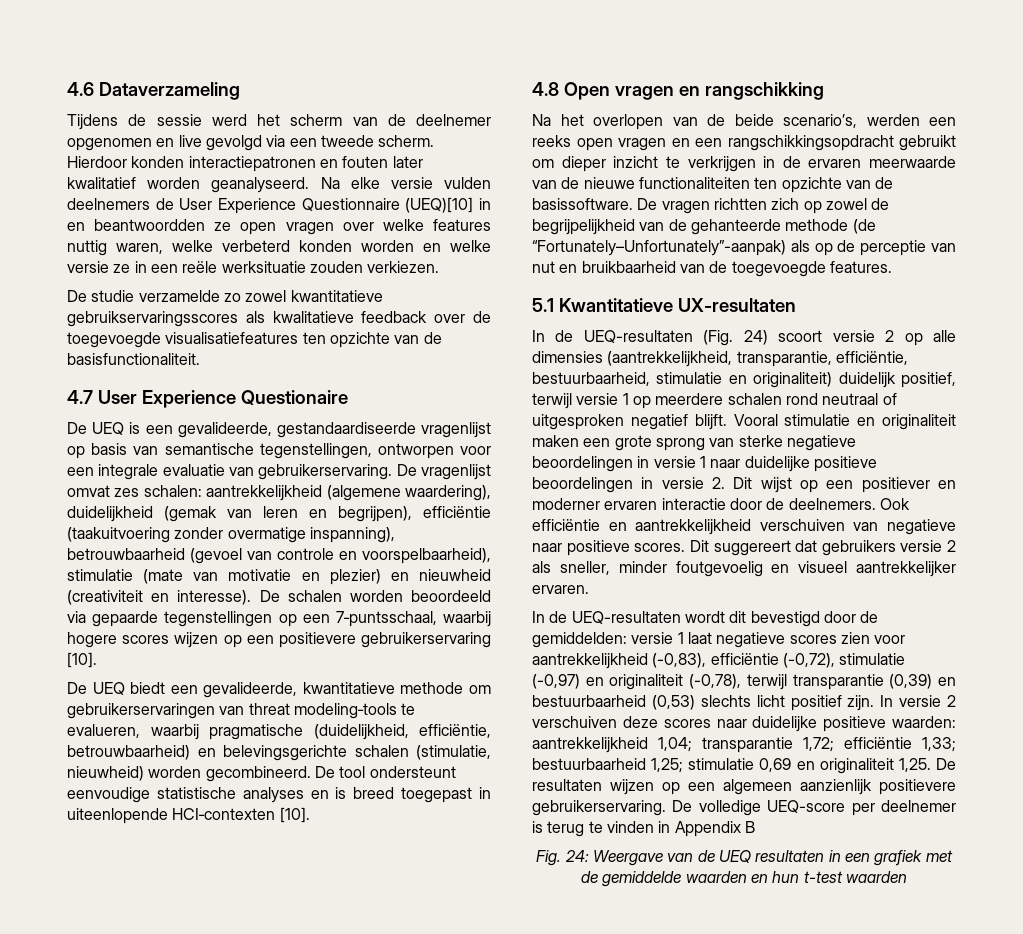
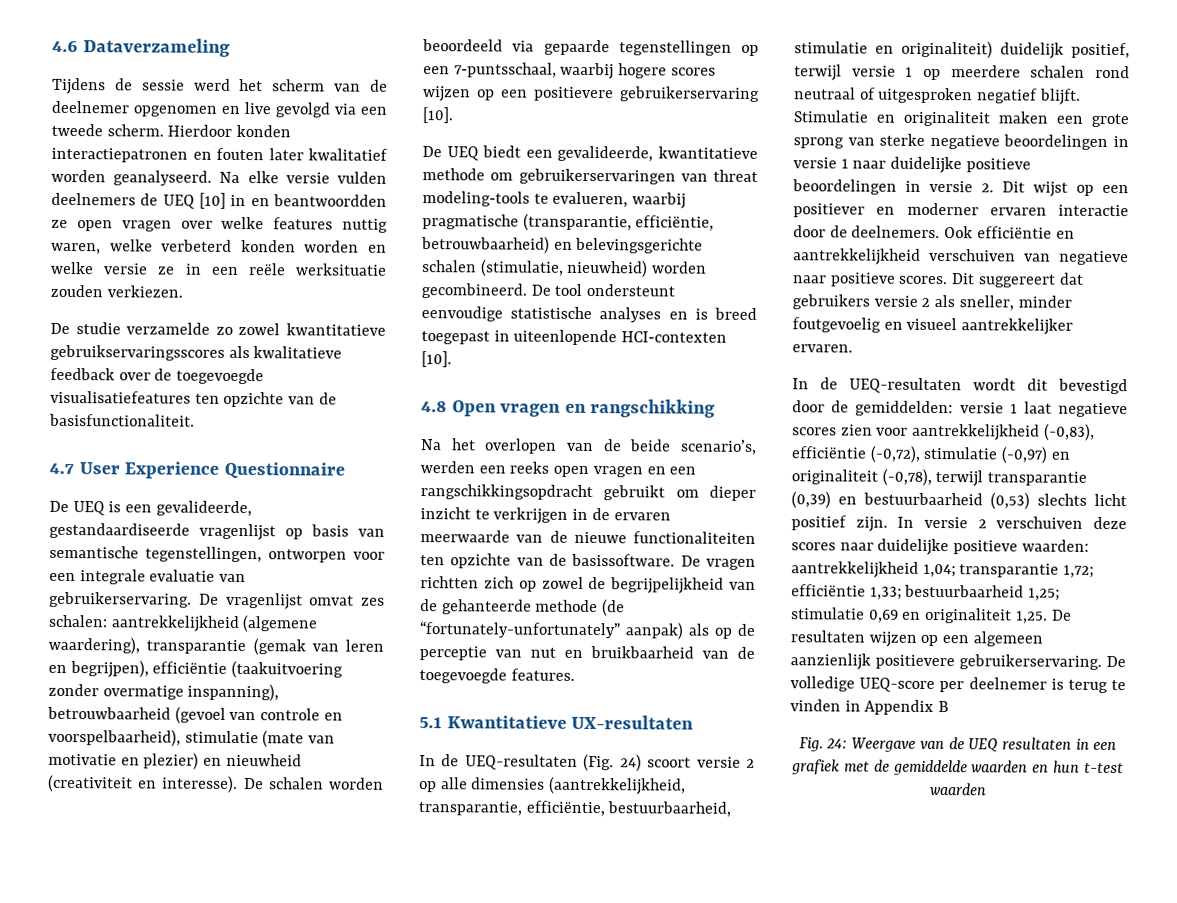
- Na elke versie vulden deelnemers de User Experience Questionnaire (UEQ)[10] in en beantwoordden ze open vragen over welke features nuttig waren, welke verbeterd konden worden en welke versie ze in een reële werksituatie zouden verkiezen.
+ Na elke versie vulden deelnemers de UEQ [10] in en beantwoordden ze open vragen over welke features nuttig waren, welke verbeterd konden worden en welke versie ze in een reële werksituatie zouden verkiezen.
- 4.7 User Experience Questionaire
+ 4.7 User Experience Questionnaire
- De vragenlijst omvat zes schalen: aantrekkelijkheid (algemene waardering), duidelijkheid (gemak van leren en begrijpen), efficiëntie (taakuitvoering zonder overmatige inspanning), betrouwbaarheid (gevoel van controle en voorspelbaarheid), stimulatie (mate van motivatie en plezier) en nieuwheid (creativiteit en interesse).
+ De vragenlijst omvat zes schalen: aantrekkelijkheid (algemene waardering), transparantie (gemak van leren en begrijpen), efficiëntie (taakuitvoering zonder overmatige inspanning), betrouwbaarheid (gevoel van controle en voorspelbaarheid), stimulatie (mate van motivatie en plezier) en nieuwheid (creativiteit en interesse).
- De UEQ biedt een gevalideerde, kwantitatieve methode om gebruikerservaringen van threat modeling‑tools te evalueren, waarbij pragmatische (duidelijkheid, efficiëntie, betrouwbaarheid) en belevingsgerichte schalen (stimulatie, nieuwheid) worden gecombineerd.
+ De UEQ biedt een gevalideerde, kwantitatieve methode om gebruikerservaringen van threat modeling‑tools te evalueren, waarbij pragmatische (transparantie, efficiëntie, betrouwbaarheid) en belevingsgerichte schalen (stimulatie, nieuwheid) worden gecombineerd.
- De vragen richtten zich op zowel de begrijpelijkheid van de gehanteerde methode (de “Fortunately–Unfortunately”-aanpak) als op de perceptie van nut en bruikbaarheid van de toegevoegde features.
+ De vragen richtten zich op zowel de begrijpelijkheid van de gehanteerde methode (de “fortunately-unfortunately” aanpak) als op de perceptie van nut en bruikbaarheid van de toegevoegde features.
- Vooral stimulatie en originaliteit maken een grote sprong van sterke negatieve beoordelingen in versie 1 naar duidelijke positieve beoordelingen in versie 2. Dit wijst op een positiever en moderner ervaren interactie door de deelnemers.
+ Stimulatie en originaliteit maken een grote sprong van sterke negatieve beoordelingen in versie 1 naar duidelijke positieve beoordelingen in versie 2. Dit wijst op een positiever en moderner ervaren interactie door de deelnemers.

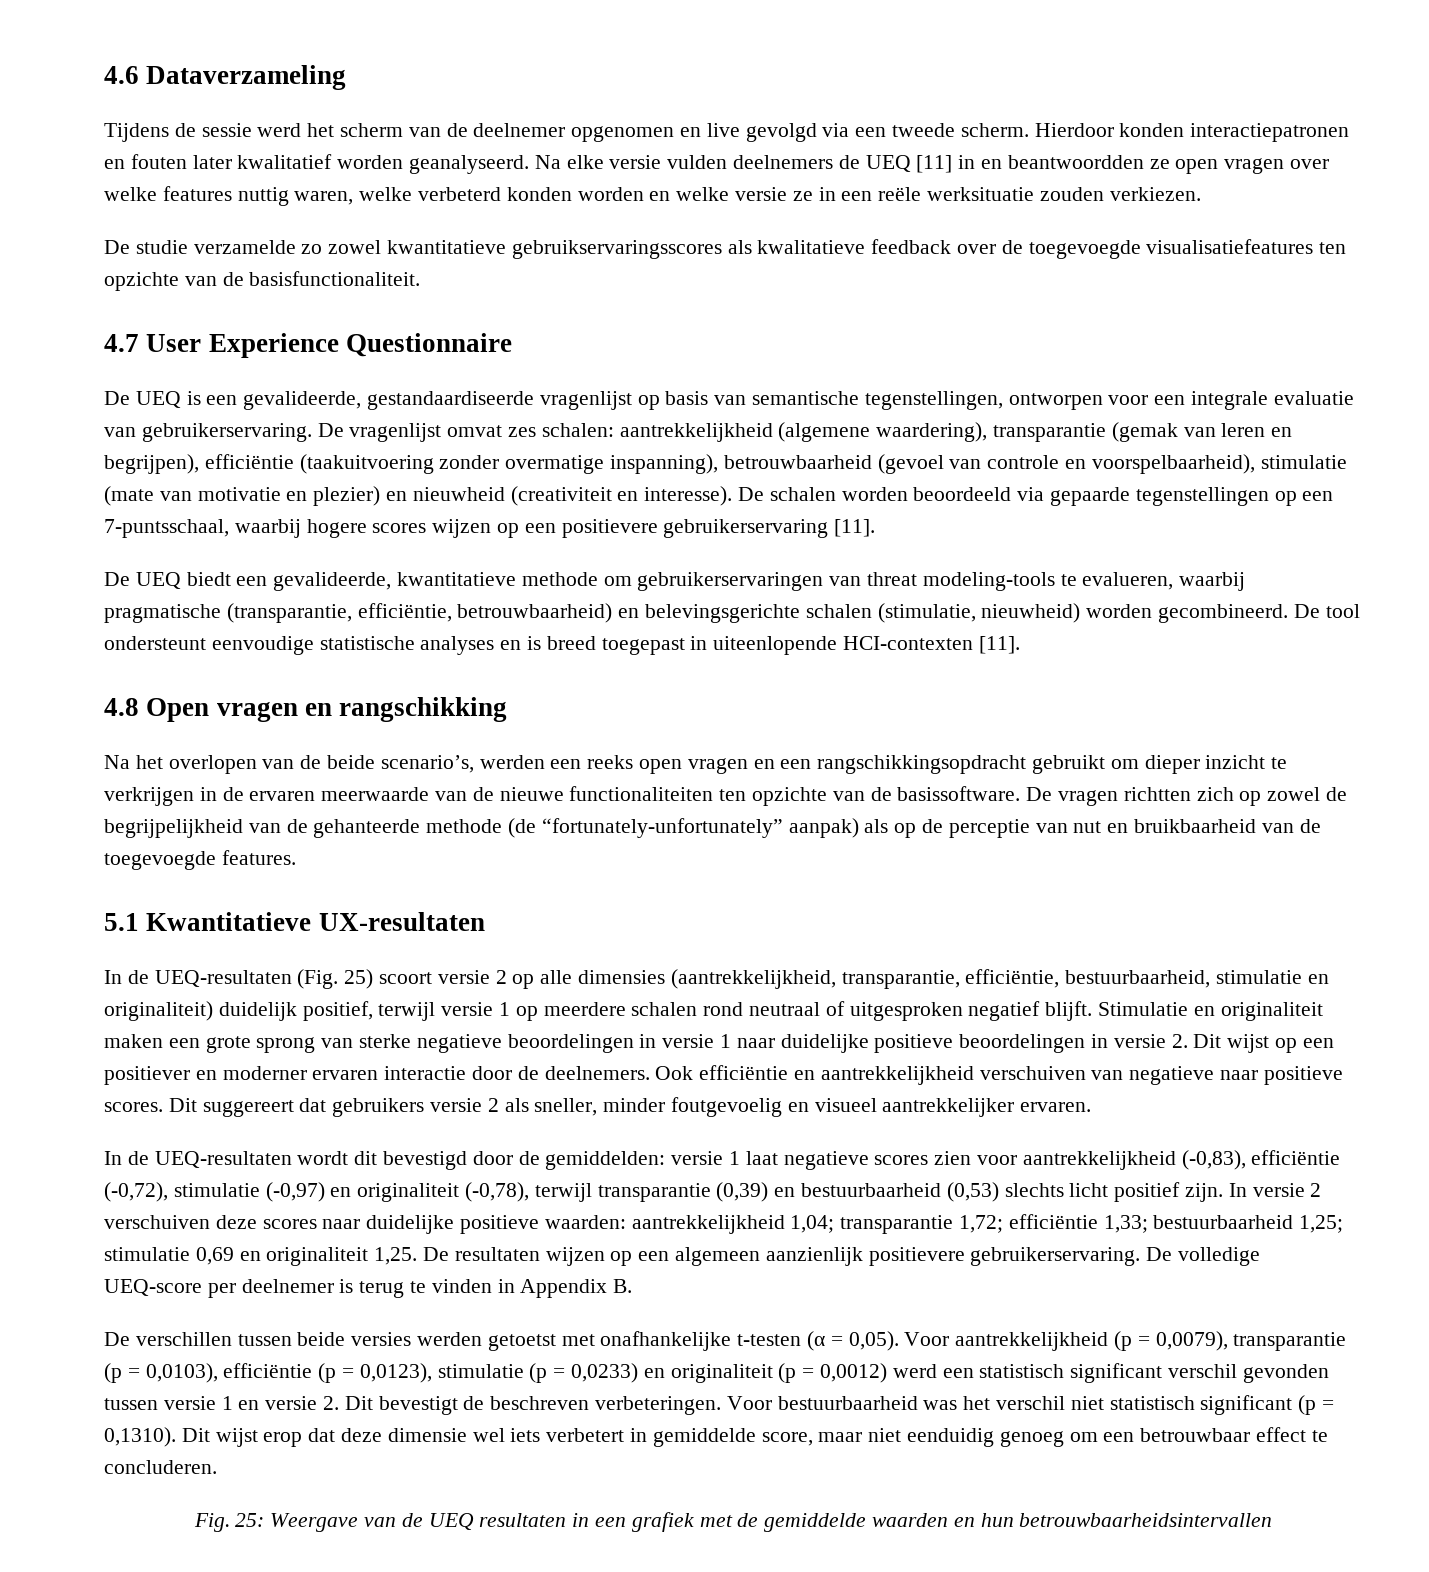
- Na elke versie vulden deelnemers de UEQ [10] in en beantwoordden ze open vragen over welke features nuttig waren, welke verbeterd konden worden en welke versie ze in een reële werksituatie zouden verkiezen.
+ Na elke versie vulden deelnemers de UEQ [11] in en beantwoordden ze open vragen over welke features nuttig waren, welke verbeterd konden worden en welke versie ze in een reële werksituatie zouden verkiezen.
- De schalen worden beoordeeld via gepaarde tegenstellingen op een 7‑puntsschaal, waarbij hogere scores wijzen op een positievere gebruikerservaring [10].
+ De schalen worden beoordeeld via gepaarde tegenstellingen op een 7‑puntsschaal, waarbij hogere scores wijzen op een positievere gebruikerservaring [11].
- De tool ondersteunt eenvoudige statistische analyses en is breed toegepast in uiteenlopende HCI‑contexten [10].
+ De tool ondersteunt eenvoudige statistische analyses en is breed toegepast in uiteenlopende HCI‑contexten [11].
- In de UEQ-resultaten (Fig. 24) scoort versie 2 op alle dimensies (aantrekkelijkheid, transparantie, efficiëntie, bestuurbaarheid, stimulatie en originaliteit) duidelijk positief, terwijl versie 1 op meerdere schalen rond neutraal of uitgesproken negatief blijft.
+ In de UEQ-resultaten (Fig. 25) scoort versie 2 op alle dimensies (aantrekkelijkheid, transparantie, efficiëntie, bestuurbaarheid, stimulatie en originaliteit) duidelijk positief, terwijl versie 1 op meerdere schalen rond neutraal of uitgesproken negatief blijft.
- De volledige UEQ-score per deelnemer is terug te vinden in Appendix B
+ De volledige UEQ-score per deelnemer is terug te vinden in Appendix B.
+ De verschillen tussen beide versies werden getoetst met onafhankelijke t-testen (α = 0,05). Voor aantrekkelijkheid (p = 0,0079), transparantie (p = 0,0103), efficiëntie (p = 0,0123), stimulatie (p = 0,0233) en originaliteit (p = 0,0012) werd een statistisch significant verschil gevonden tussen versie 1 en versie 2. Dit bevestigt de beschreven verbeteringen. Voor bestuurbaarheid was het verschil niet statistisch significant (p = 0,1310). Dit wijst erop dat deze dimensie wel iets verbetert in gemiddelde score, maar niet eenduidig genoeg om een betrouwbaar effect te concluderen.
- Fig. 24: Weergave van de UEQ resultaten in een grafiek met de gemiddelde waarden en hun t-test waarden
+ Fig. 25: Weergave van de UEQ resultaten in een grafiek met de gemiddelde waarden en hun betrouwbaarheidsintervallen

